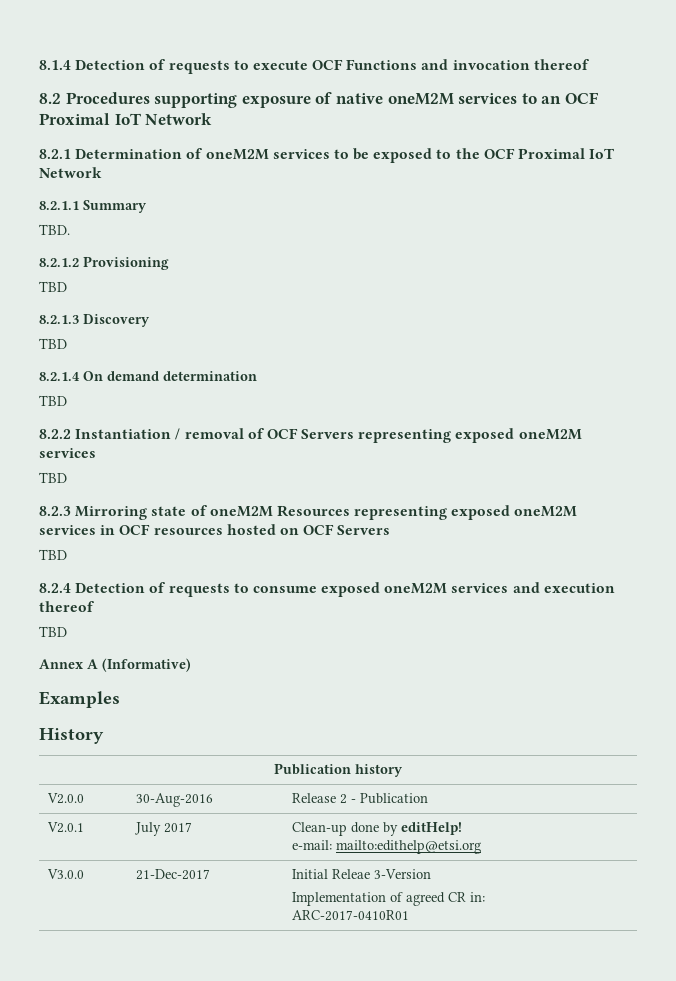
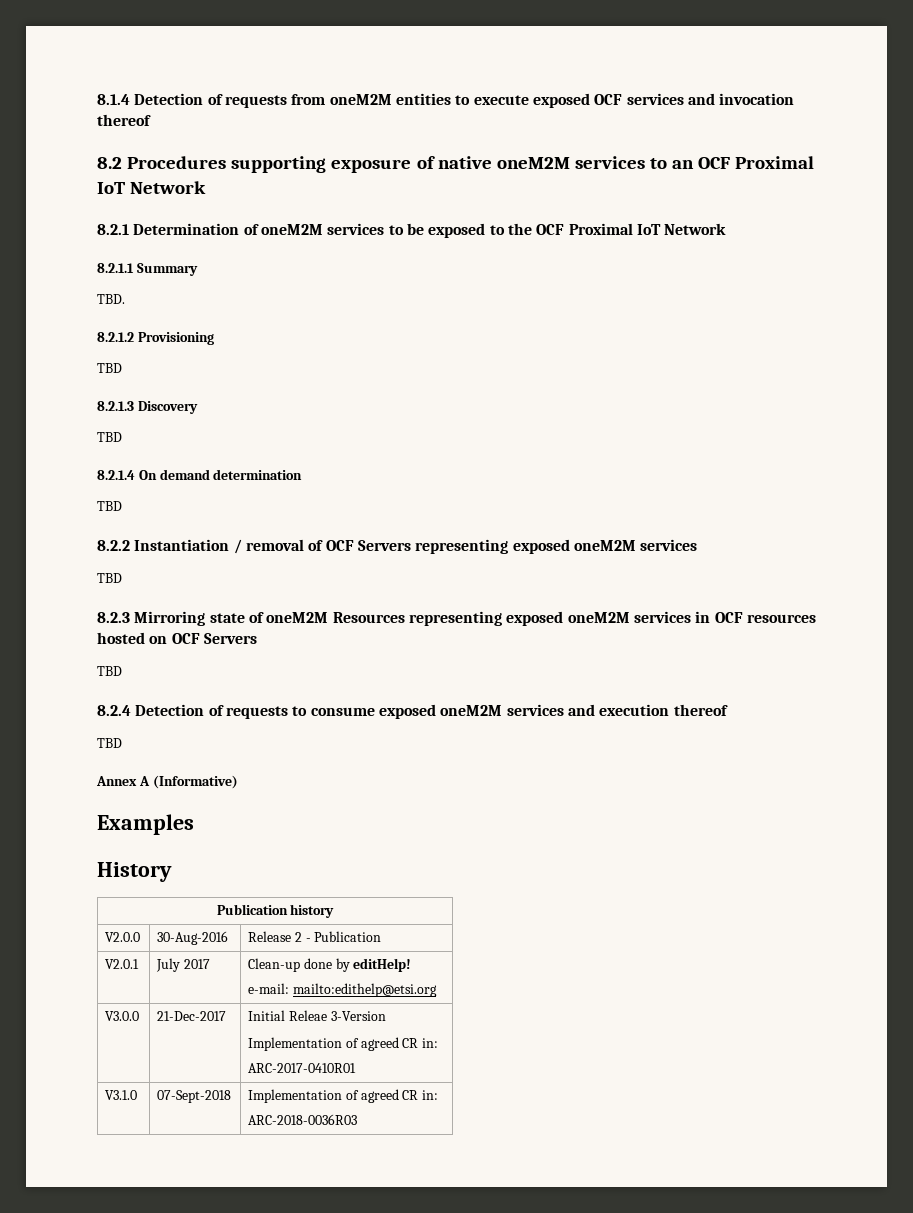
- 8.1.4 Detection of requests to execute OCF Functions and invocation thereof
+ 8.1.4 Detection of requests from oneM2M entities to execute exposed OCF services and invocation thereof
+ V3.1.0 | 07-Sept-2018 | Implementation of agreed CR in:
+ ARC-2018-0036R03

